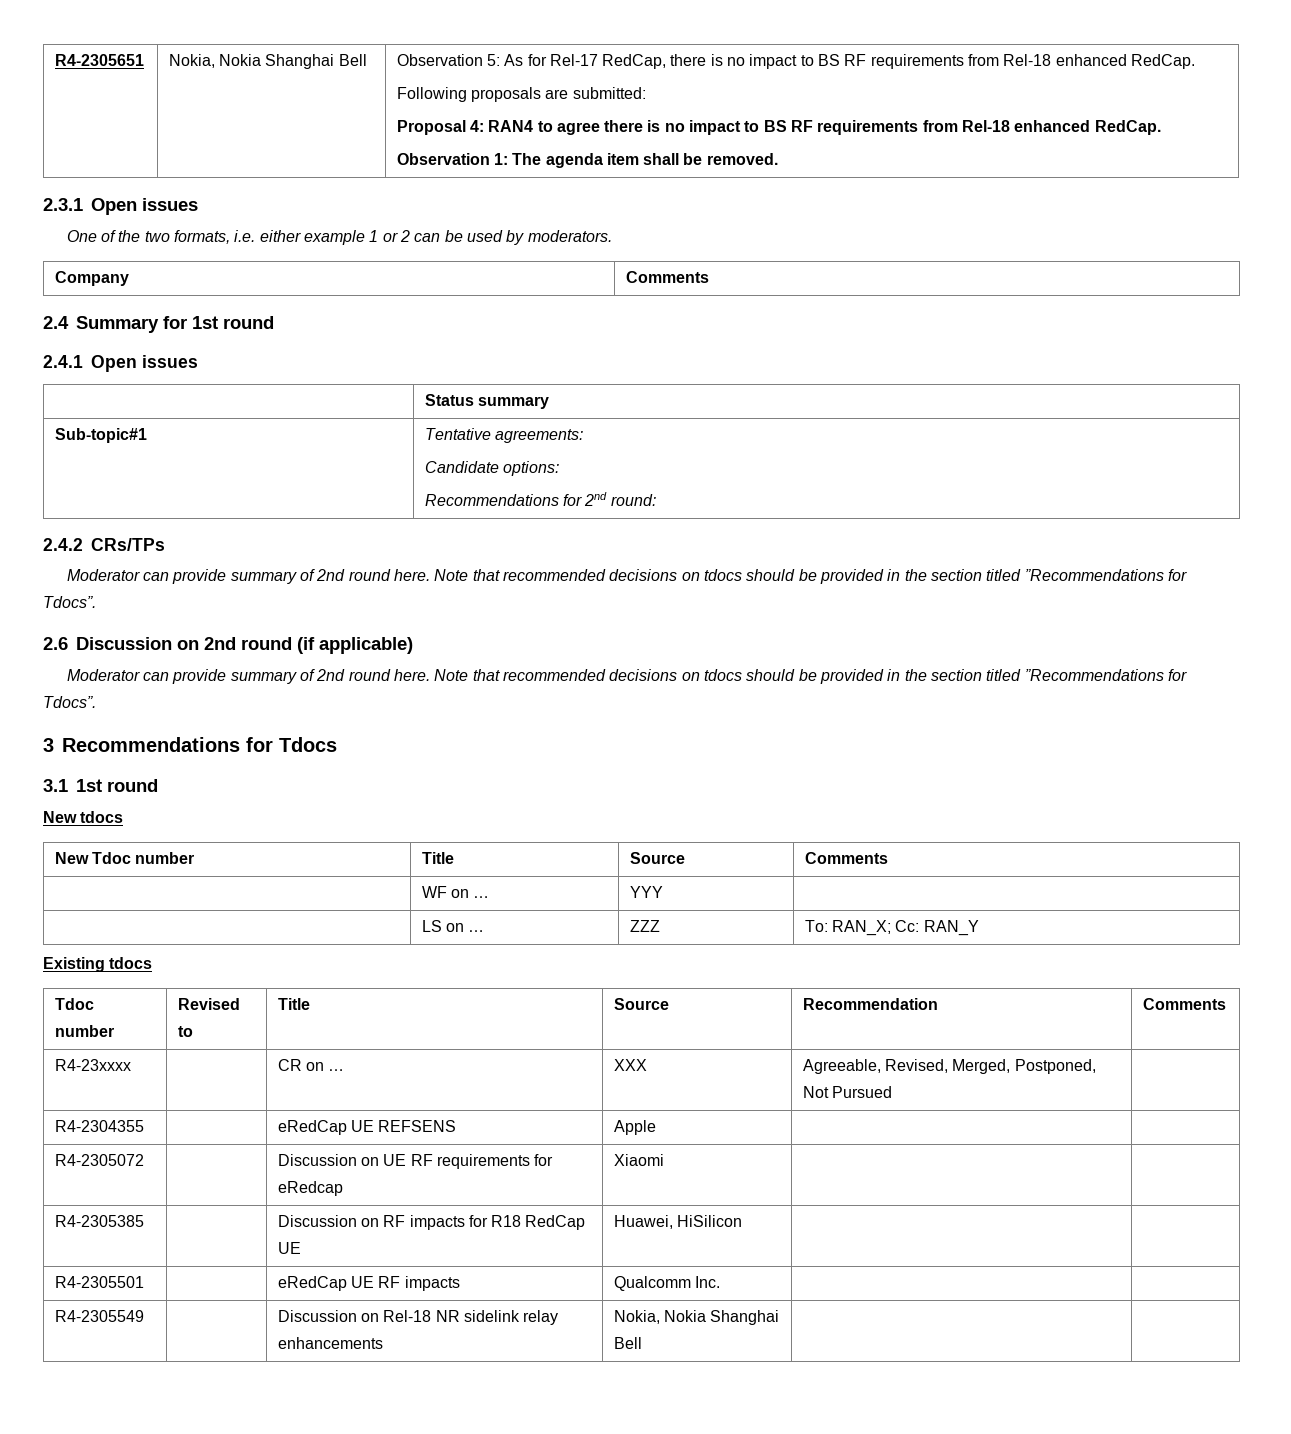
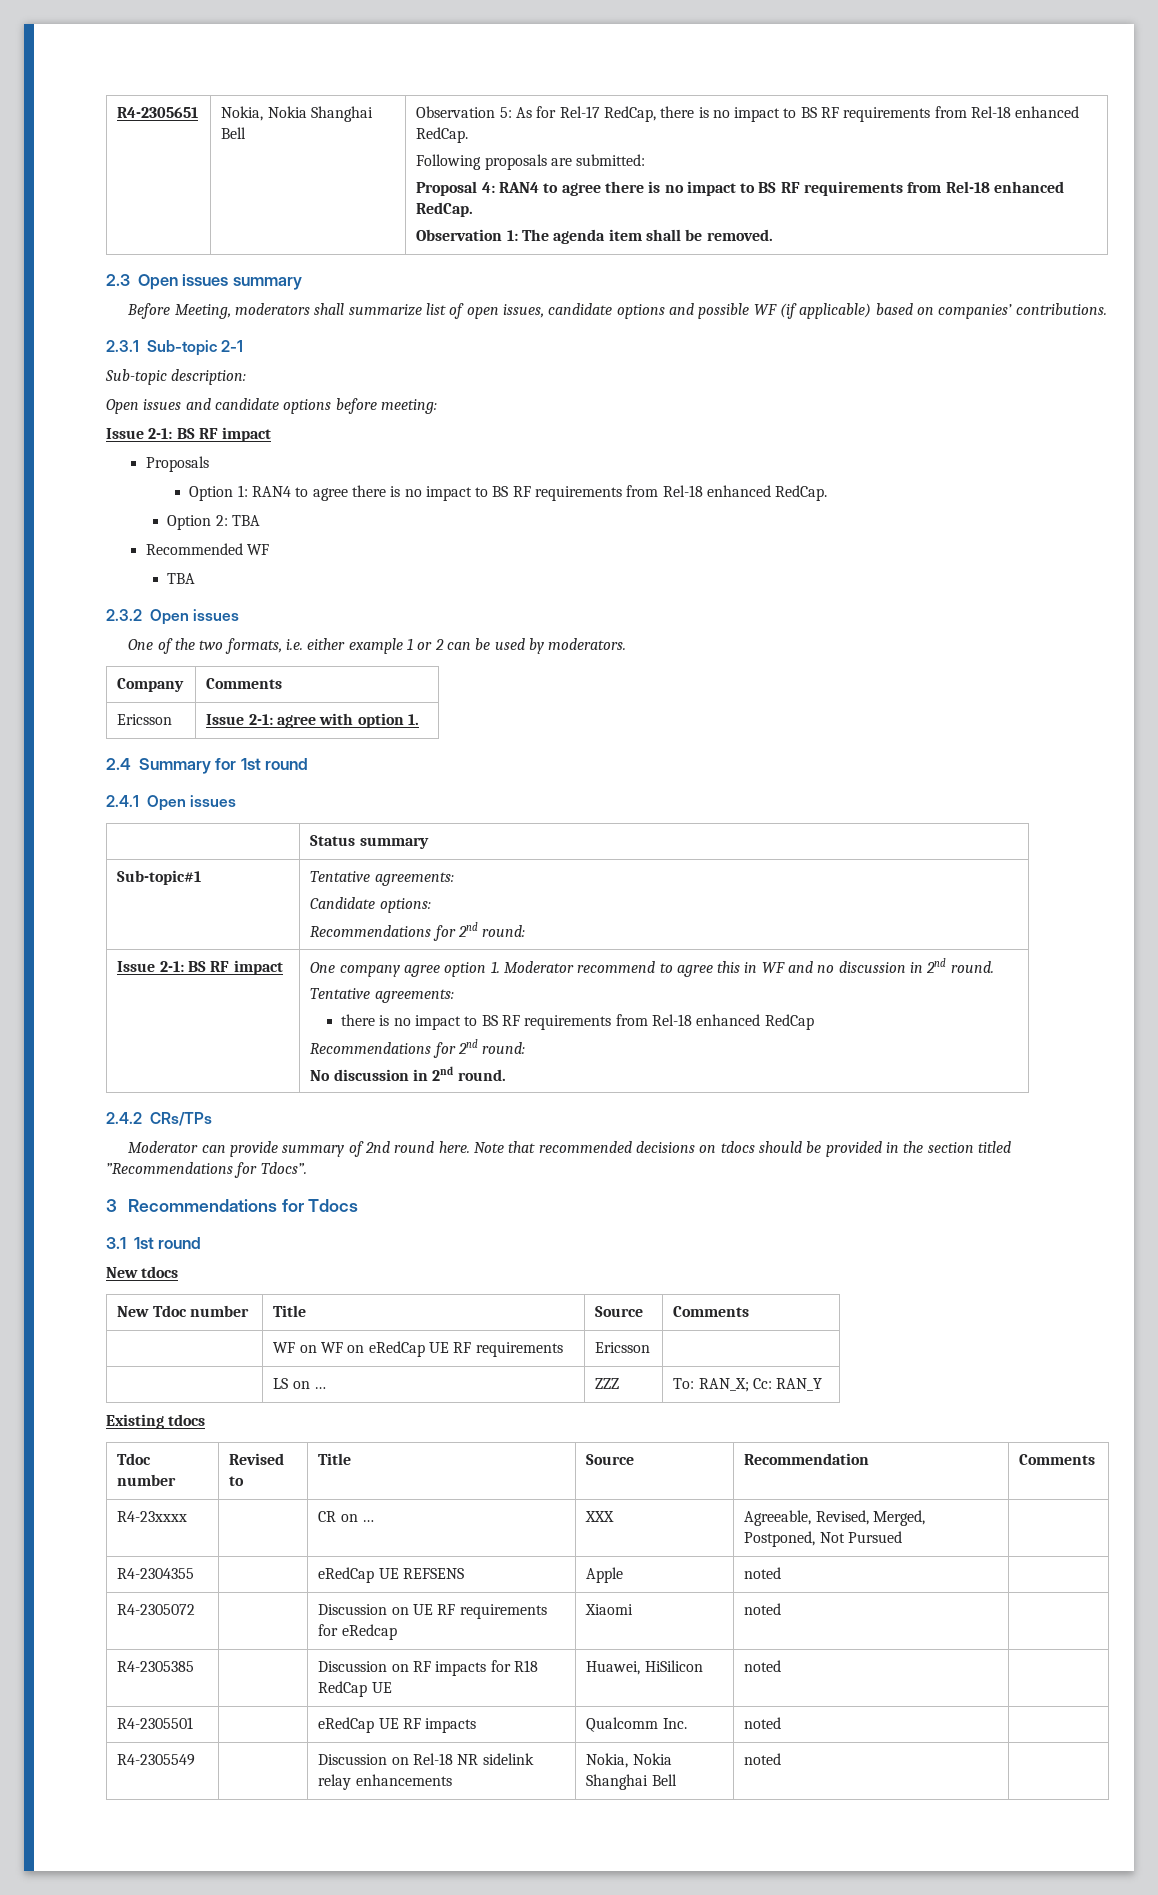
- 2.3.1 Open issues
+ 2.3 Open issues summary
+ Before Meeting, moderators shall summarize list of open issues, candidate options and possible WF (if applicable) based on companies’ contributions.
+ 2.3.1 Sub-topic 2-1
+ Sub-topic description:
+ Open issues and candidate options before meeting:
+ Issue 2-1: BS RF impact
+ Proposals
+ Option 1: RAN4 to agree there is no impact to BS RF requirements from Rel-18 enhanced RedCap.
+ Option 2: TBA
+ Recommended WF
+ TBA
+ 2.3.2 Open issues
+ Ericsson | Issue 2-1: agree with option 1.
+ Issue 2-1: BS RF impact | One company agree option 1. Moderator recommend to agree this in WF and no discussion in 2nd round.
+ Tentative agreements:
+ there is no impact to BS RF requirements from Rel-18 enhanced RedCap
+ Recommendations for 2nd round:
+ No discussion in 2nd round.
- 2.6 Discussion on 2nd round (if applicable)
- Moderator can provide summary of 2nd round here. Note that recommended decisions on tdocs should be provided in the section titled ”Recommendations for Tdocs”.
- | WF on … | YYY |
+ | WF on WF on eRedCap UE RF requirements | Ericsson |
- R4-2304355 | | eRedCap UE REFSENS | Apple | |
+ R4-2304355 | | eRedCap UE REFSENS | Apple | noted |
- R4-2305072 | | Discussion on UE RF requirements for eRedcap | Xiaomi | |
+ R4-2305072 | | Discussion on UE RF requirements for eRedcap | Xiaomi | noted |
- R4-2305385 | | Discussion on RF impacts for R18 RedCap UE | Huawei, HiSilicon | |
+ R4-2305385 | | Discussion on RF impacts for R18 RedCap UE | Huawei, HiSilicon | noted |
- R4-2305501 | | eRedCap UE RF impacts | Qualcomm Inc. | |
+ R4-2305501 | | eRedCap UE RF impacts | Qualcomm Inc. | noted |
- R4-2305549 | | Discussion on Rel-18 NR sidelink relay enhancements | Nokia, Nokia Shanghai Bell | |
+ R4-2305549 | | Discussion on Rel-18 NR sidelink relay enhancements | Nokia, Nokia Shanghai Bell | noted |

